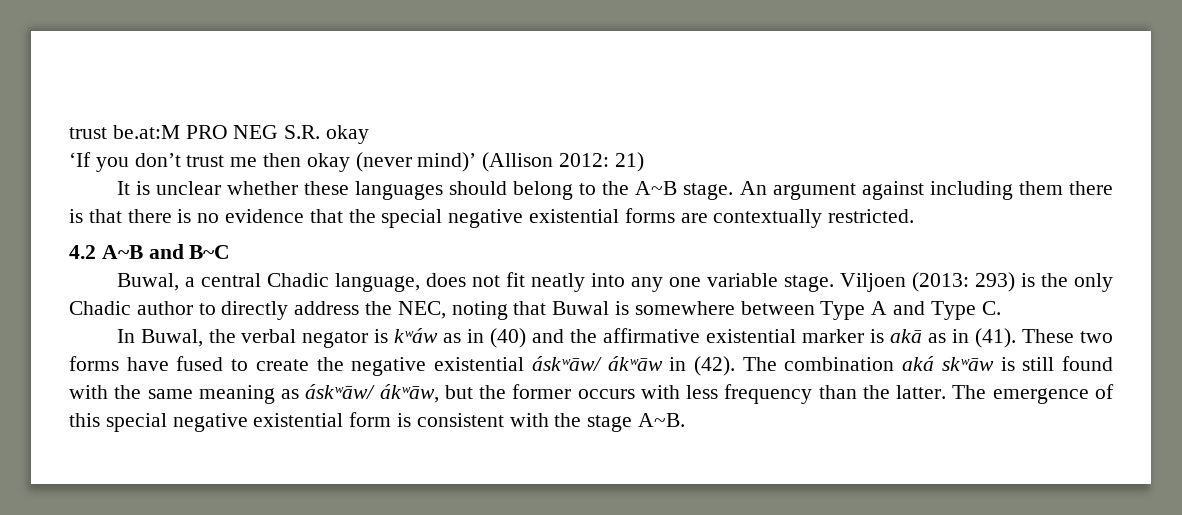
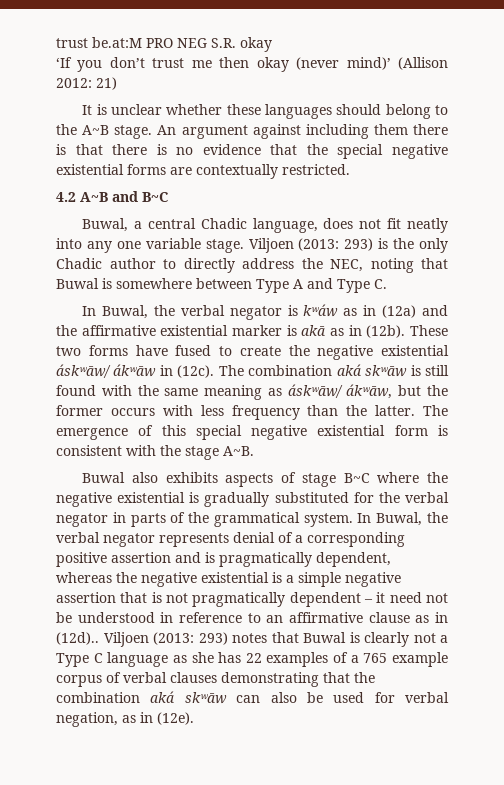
- In Buwal, the verbal negator is kʷáw as in (40) and the affirmative existential marker is akā as in (41).
+ In Buwal, the verbal negator is kʷáw as in (12a) and the affirmative existential marker is akā as in (12b).
- These two forms have fused to create the negative existential áskʷāw/ ákʷāw in (42).
+ These two forms have fused to create the negative existential áskʷāw/ ákʷāw in (12c).
+ Buwal also exhibits aspects of stage B~C where the negative existential is gradually substituted for the verbal negator in parts of the grammatical system. In Buwal, the verbal negator represents denial of a corresponding positive assertion and is pragmatically dependent, whereas the negative existential is a simple negative assertion that is not pragmatically dependent – it need not be understood in reference to an affirmative clause as in (12d).. Viljoen (2013: 293) notes that Buwal is clearly not a Type C language as she has 22 examples of a 765 example corpus of verbal clauses demonstrating that the combination aká skʷāw can also be used for verbal negation, as in (12e).

